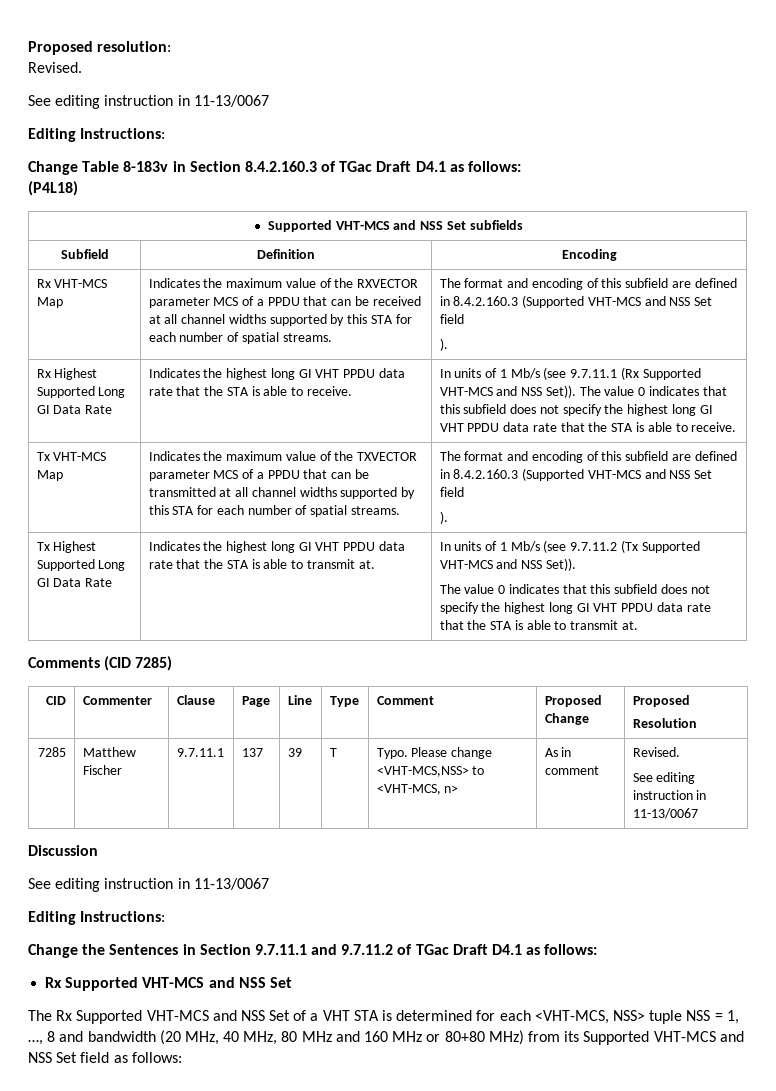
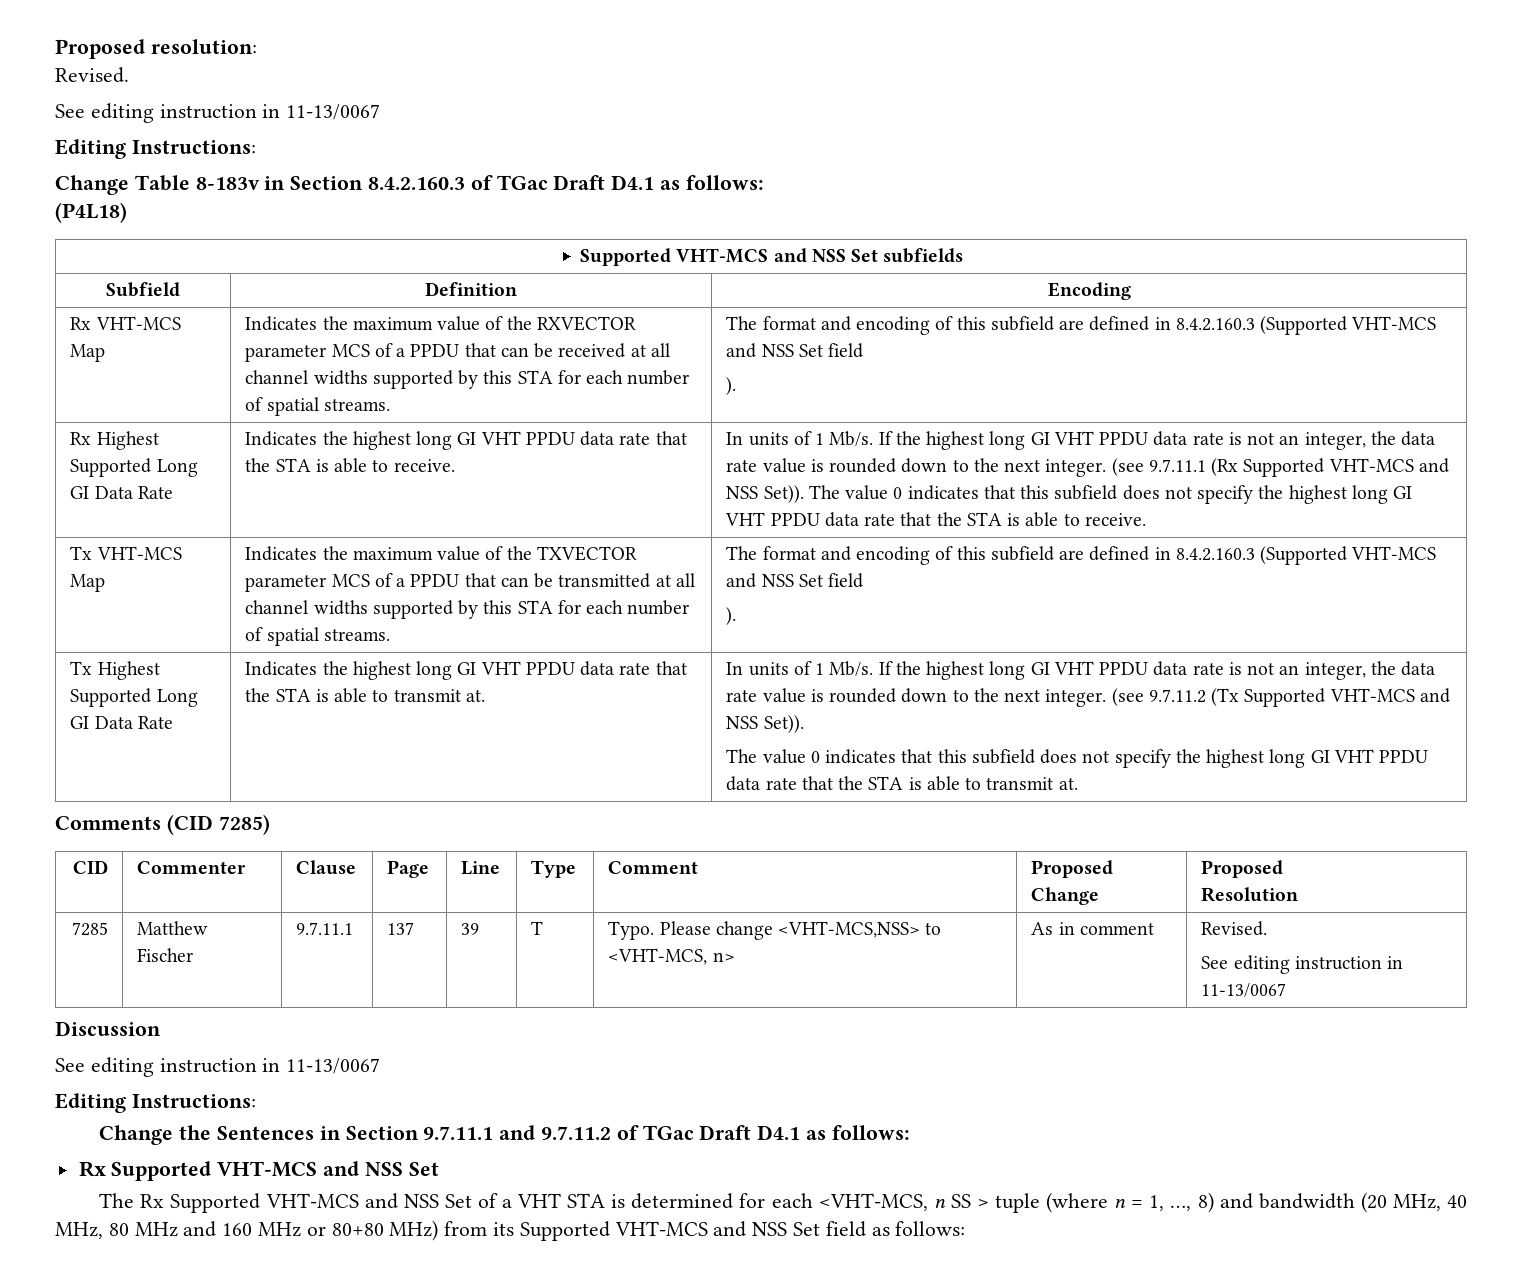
- In units of 1 Mb/s (see 9.7.11.1 (Rx Supported VHT-MCS and NSS Set)).
+ In units of 1 Mb/s. If the highest long GI VHT PPDU data rate is not an integer, the data rate value is rounded down to the next integer. (see 9.7.11.1 (Rx Supported VHT-MCS and NSS Set)).
- In units of 1 Mb/s (see 9.7.11.2 (Tx Supported VHT-MCS and NSS Set)).
+ In units of 1 Mb/s. If the highest long GI VHT PPDU data rate is not an integer, the data rate value is rounded down to the next integer. (see 9.7.11.2 (Tx Supported VHT-MCS and NSS Set)).
- The Rx Supported VHT-MCS and NSS Set of a VHT STA is determined for each <VHT-MCS, NSS> tuple NSS = 1, …, 8 and bandwidth (20 MHz, 40 MHz, 80 MHz and 160 MHz or 80+80 MHz) from its Supported VHT-MCS and NSS Set field as follows:
+ The Rx Supported VHT-MCS and NSS Set of a VHT STA is determined for each <VHT-MCS, n SS > tuple (where n = 1, …, 8) and bandwidth (20 MHz, 40 MHz, 80 MHz and 160 MHz or 80+80 MHz) from its Supported VHT-MCS and NSS Set field as follows:

